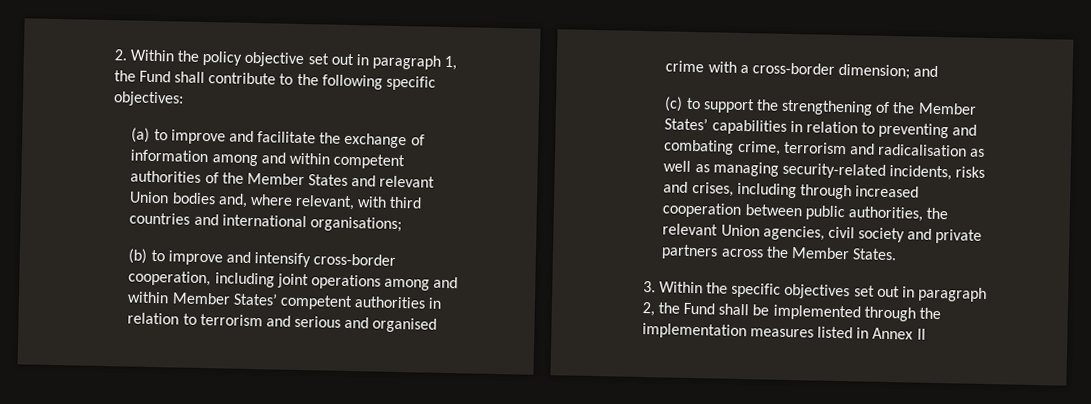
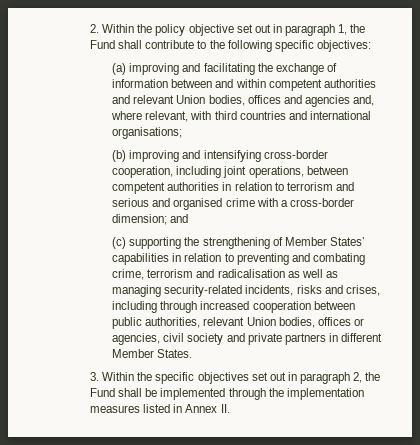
- (a) to improve and facilitate the exchange of information among and within competent authorities of the Member States and relevant Union bodies and, where relevant, with third countries and international organisations;
+ (a) improving and facilitating the exchange of information between and within competent authorities and relevant Union bodies, offices and agencies and, where relevant, with third countries and international organisations;
- (b) to improve and intensify cross-border cooperation, including joint operations among and within Member States’ competent authorities in relation to terrorism and serious and organised crime with a cross-border dimension; and
+ (b) improving and intensifying cross-border cooperation, including joint operations, between competent authorities in relation to terrorism and serious and organised crime with a cross-border dimension; and
- (c) to support the strengthening of the Member States’ capabilities in relation to preventing and combating crime, terrorism and radicalisation as well as managing security-related incidents, risks and crises, including through increased cooperation between public authorities, the relevant Union agencies, civil society and private partners across the Member States.
+ (c) supporting the strengthening of Member States’ capabilities in relation to preventing and combating crime, terrorism and radicalisation as well as managing security-related incidents, risks and crises, including through increased cooperation between public authorities, relevant Union bodies, offices or agencies, civil society and private partners in different Member States.
- 3. Within the specific objectives set out in paragraph 2, the Fund shall be implemented through the implementation measures listed in Annex II
+ 3. Within the specific objectives set out in paragraph 2, the Fund shall be implemented through the implementation measures listed in Annex II.

